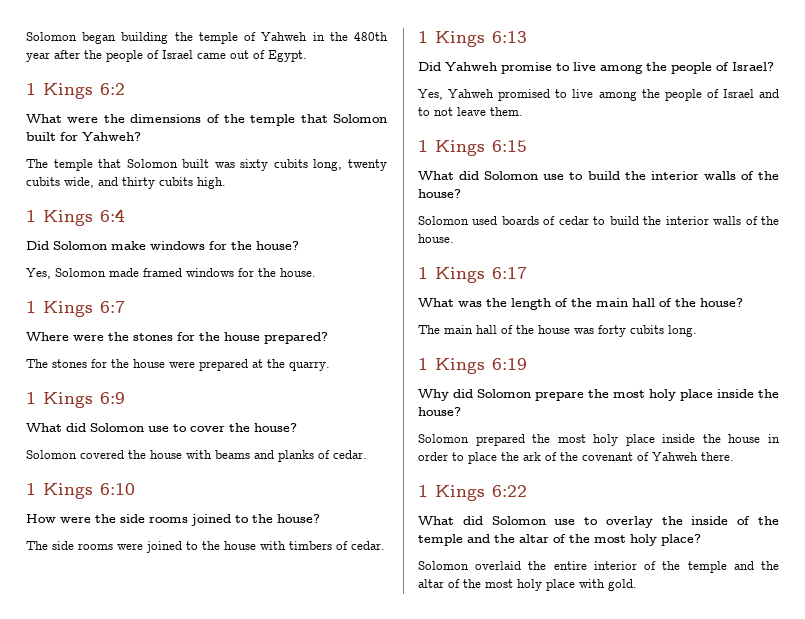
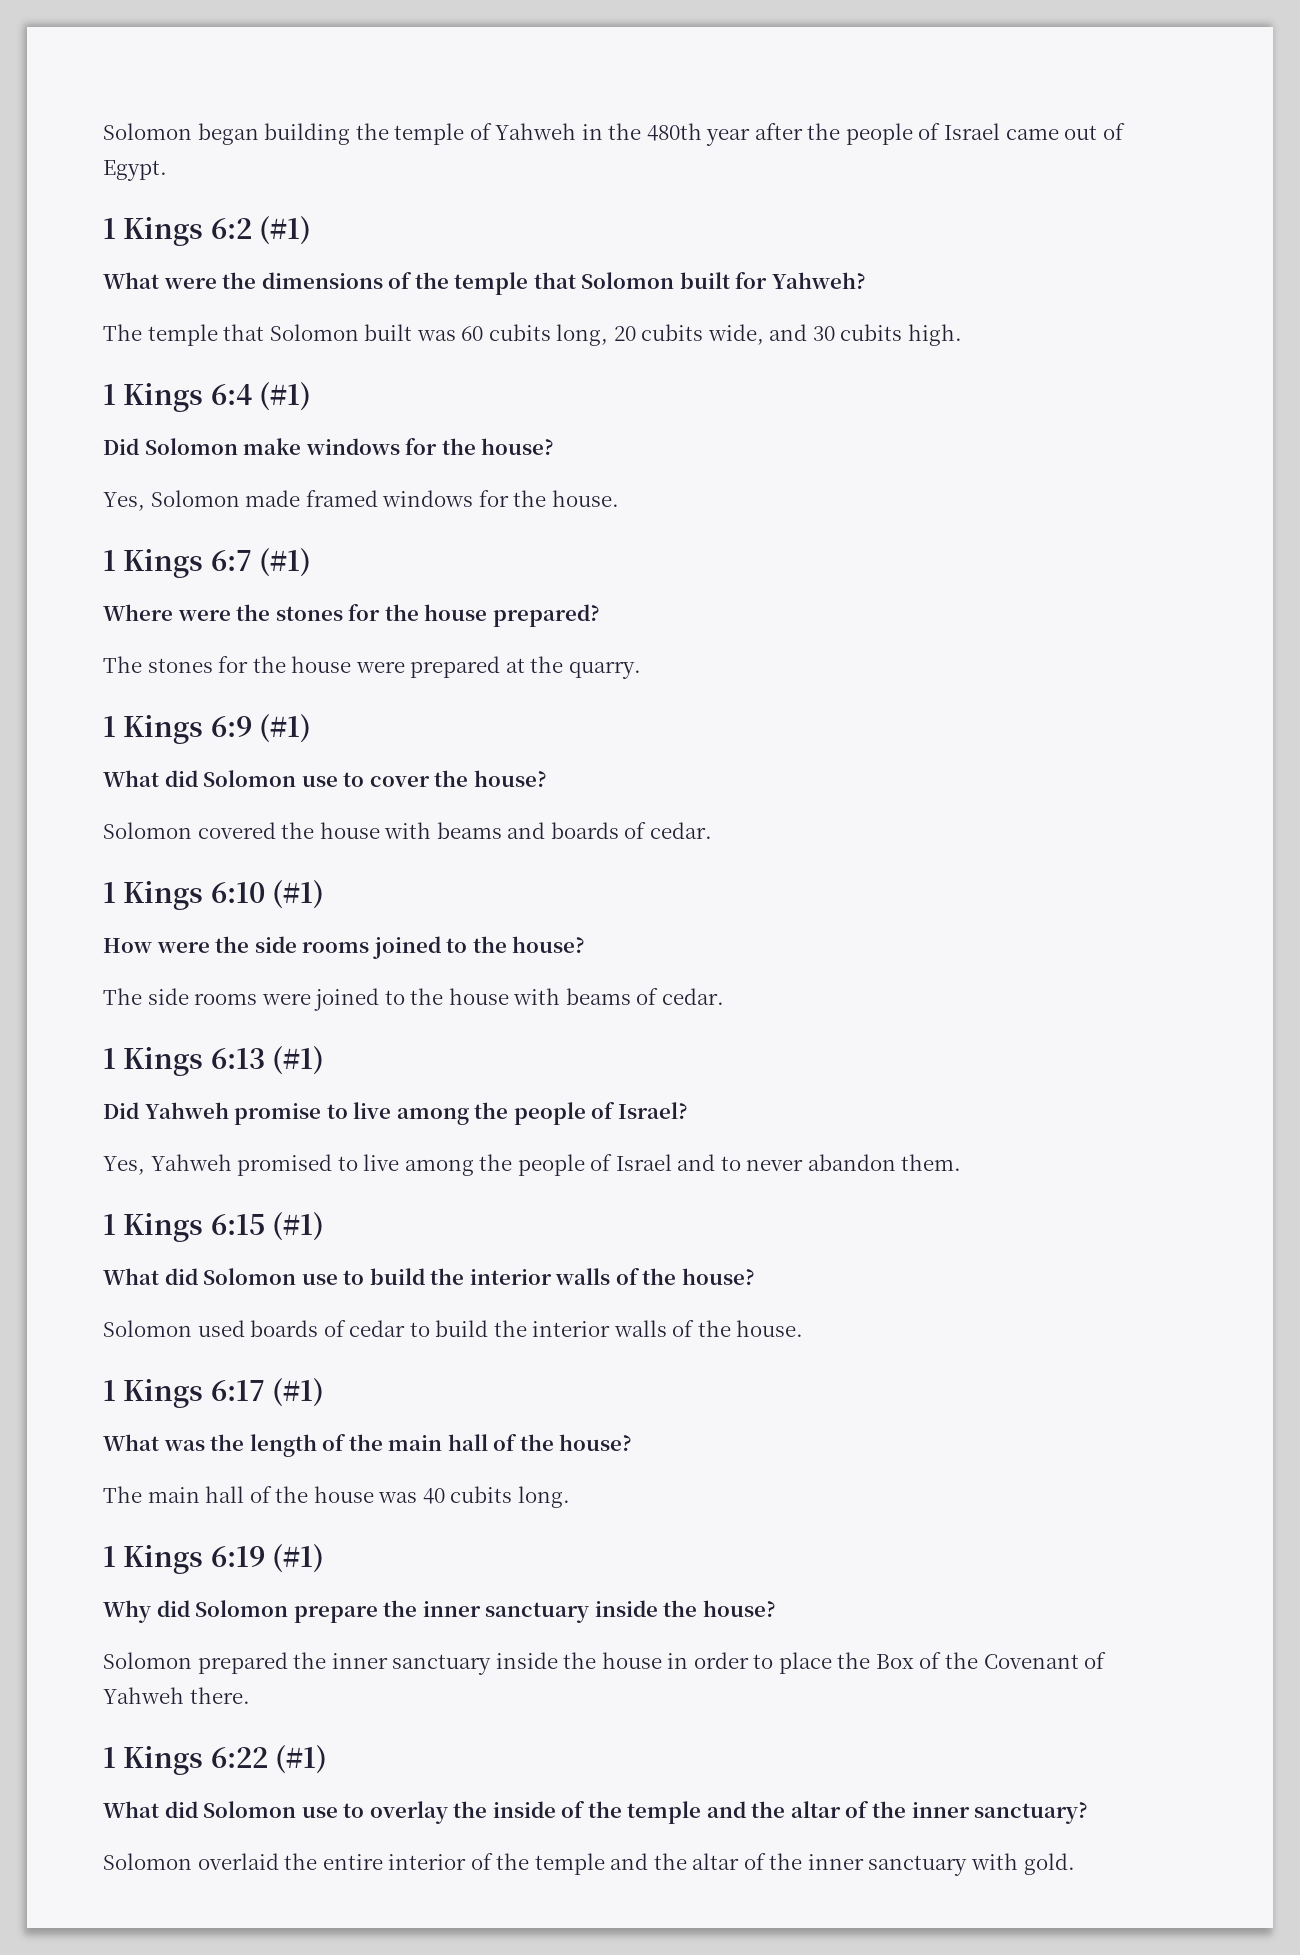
- 1 Kings 6:2
+ 1 Kings 6:2 (#1)
- The temple that Solomon built was sixty cubits long, twenty cubits wide, and thirty cubits high.
+ The temple that Solomon built was 60 cubits long, 20 cubits wide, and 30 cubits high.
- 1 Kings 6:4
+ 1 Kings 6:4 (#1)
- 1 Kings 6:7
+ 1 Kings 6:7 (#1)
- 1 Kings 6:9
+ 1 Kings 6:9 (#1)
- Solomon covered the house with beams and planks of cedar.
+ Solomon covered the house with beams and boards of cedar.
- 1 Kings 6:10
+ 1 Kings 6:10 (#1)
- The side rooms were joined to the house with timbers of cedar.
+ The side rooms were joined to the house with beams of cedar.
- 1 Kings 6:13
+ 1 Kings 6:13 (#1)
- Yes, Yahweh promised to live among the people of Israel and to not leave them.
+ Yes, Yahweh promised to live among the people of Israel and to never abandon them.
- 1 Kings 6:15
+ 1 Kings 6:15 (#1)
- 1 Kings 6:17
+ 1 Kings 6:17 (#1)
- The main hall of the house was forty cubits long.
+ The main hall of the house was 40 cubits long.
- 1 Kings 6:19
+ 1 Kings 6:19 (#1)
- Why did Solomon prepare the most holy place inside the house?
+ Why did Solomon prepare the inner sanctuary inside the house?
- Solomon prepared the most holy place inside the house in order to place the ark of the covenant of Yahweh there.
+ Solomon prepared the inner sanctuary inside the house in order to place the Box of the Covenant of Yahweh there.
- 1 Kings 6:22
+ 1 Kings 6:22 (#1)
- What did Solomon use to overlay the inside of the temple and the altar of the most holy place?
+ What did Solomon use to overlay the inside of the temple and the altar of the inner sanctuary?
- Solomon overlaid the entire interior of the temple and the altar of the most holy place with gold.
+ Solomon overlaid the entire interior of the temple and the altar of the inner sanctuary with gold.

